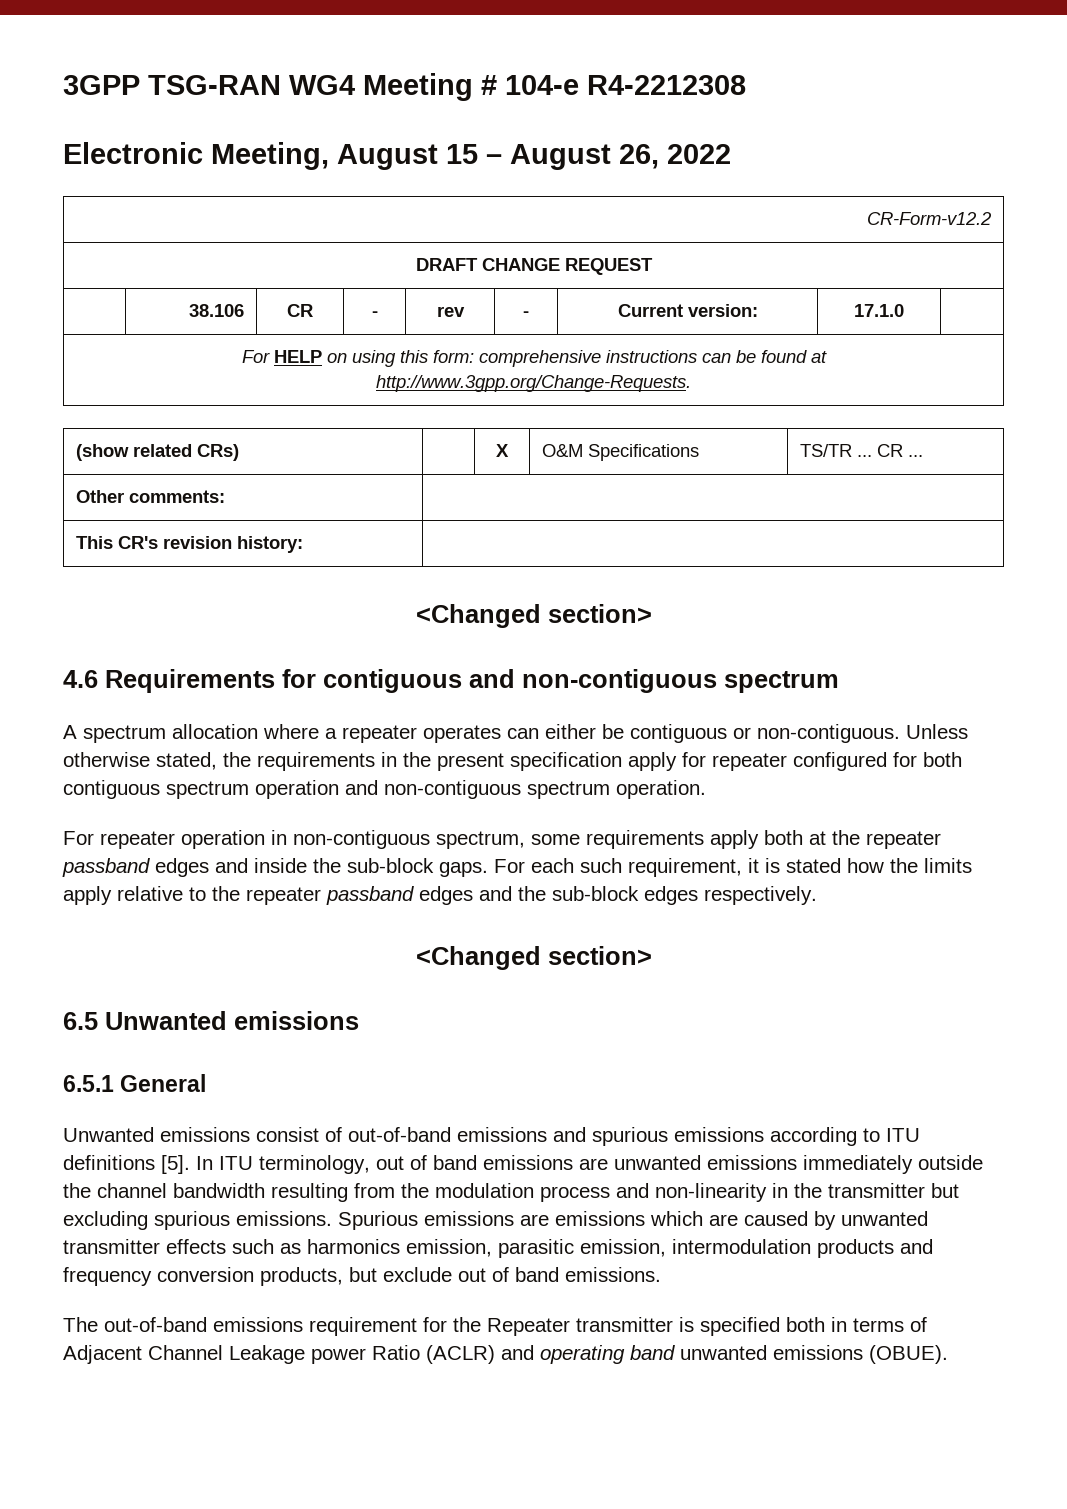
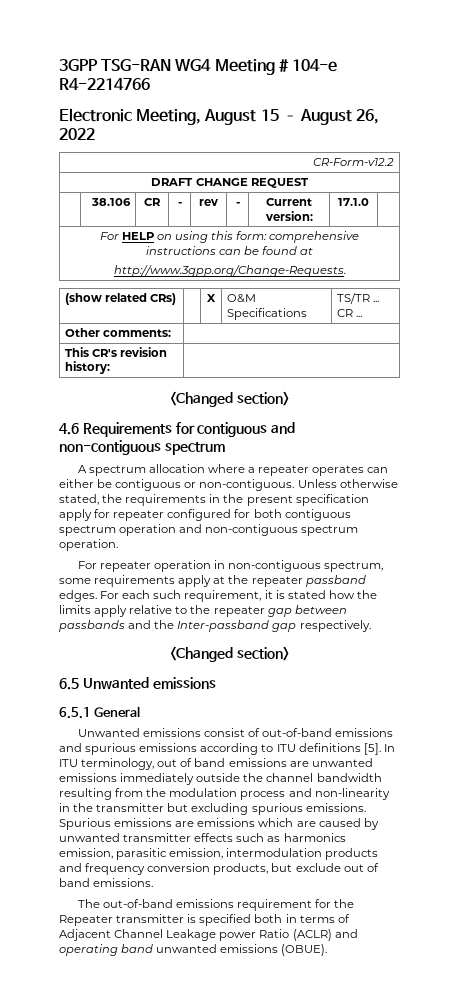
- 3GPP TSG-RAN WG4 Meeting # 104-e R4-2212308
+ 3GPP TSG-RAN WG4 Meeting # 104-e R4-2214766
- For repeater operation in non-contiguous spectrum, some requirements apply both at the repeater passband edges and inside the sub-block gaps.
+ For repeater operation in non-contiguous spectrum, some requirements apply at the repeater passband edges.
- For each such requirement, it is stated how the limits apply relative to the repeater passband edges and the sub-block edges respectively.
+ For each such requirement, it is stated how the limits apply relative to the repeater gap between passbands and the Inter-passband gap respectively.

